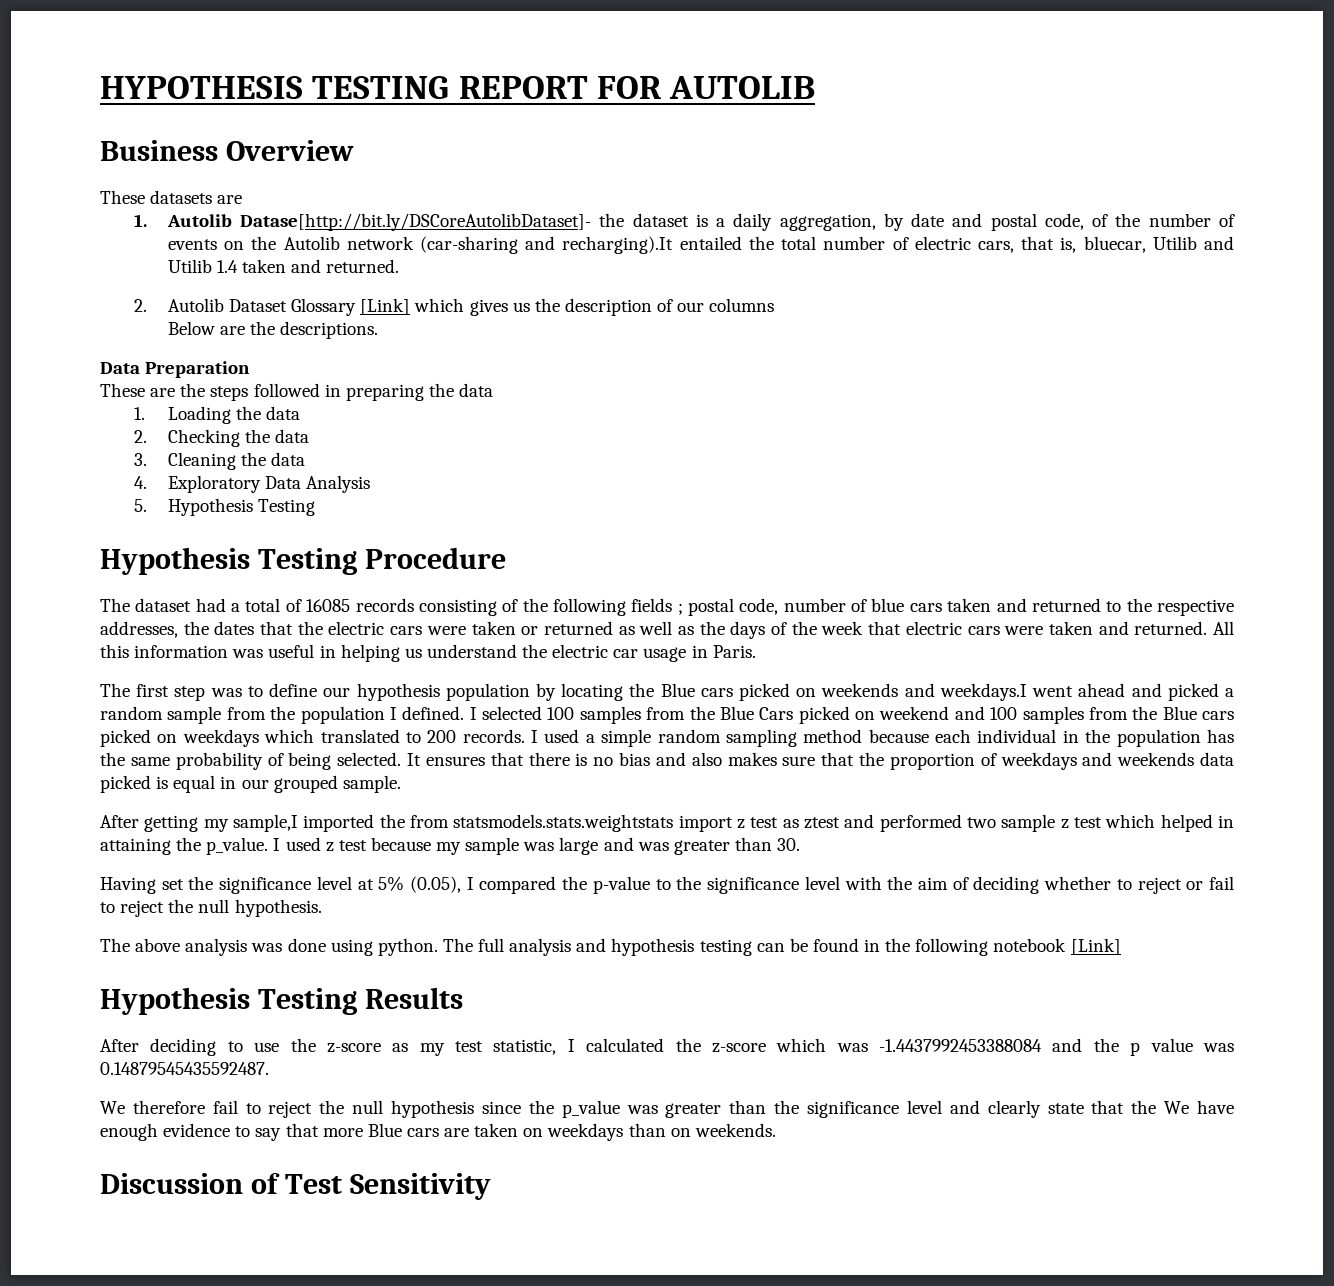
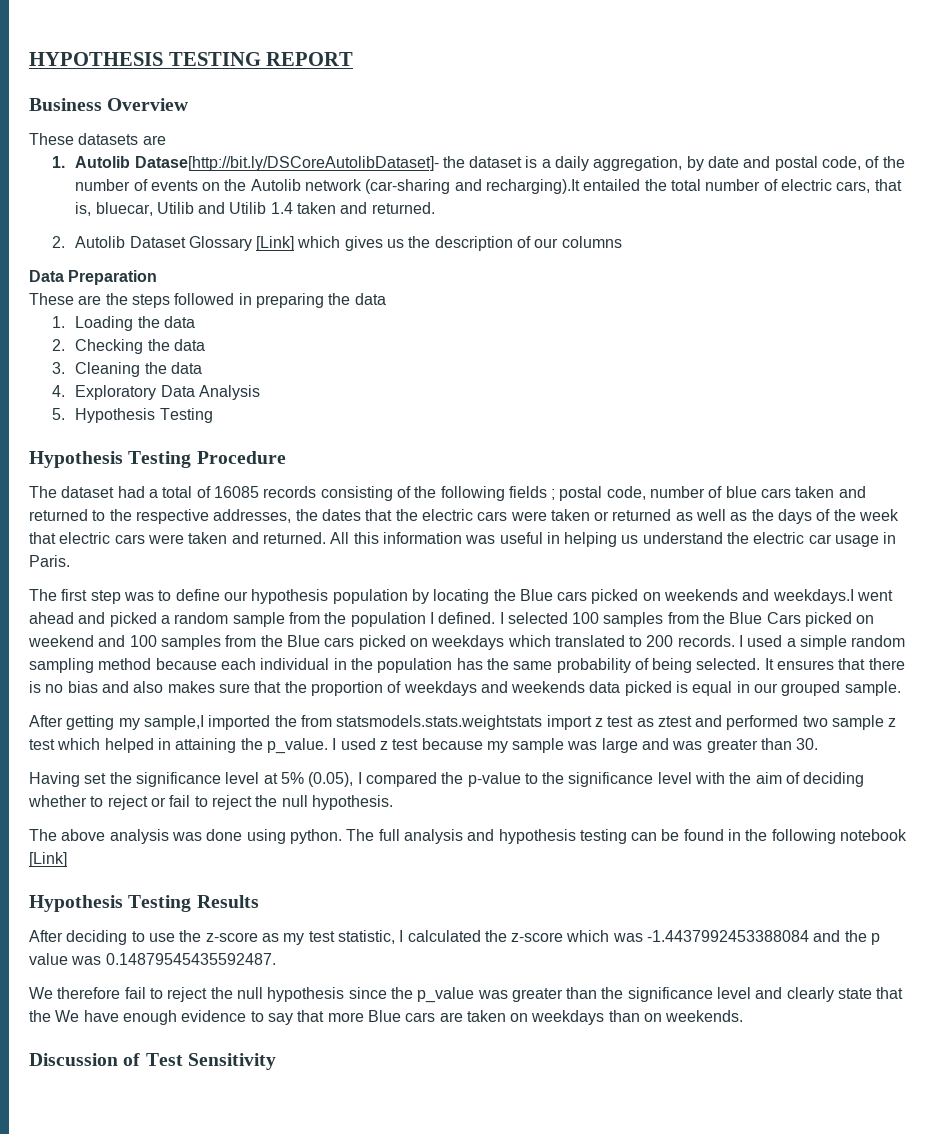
- HYPOTHESIS TESTING REPORT FOR AUTOLIB
+ HYPOTHESIS TESTING REPORT
- Below are the descriptions.

